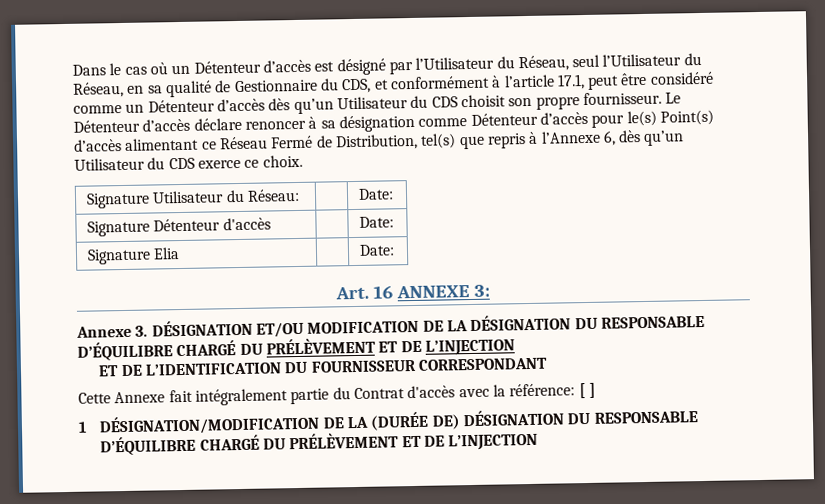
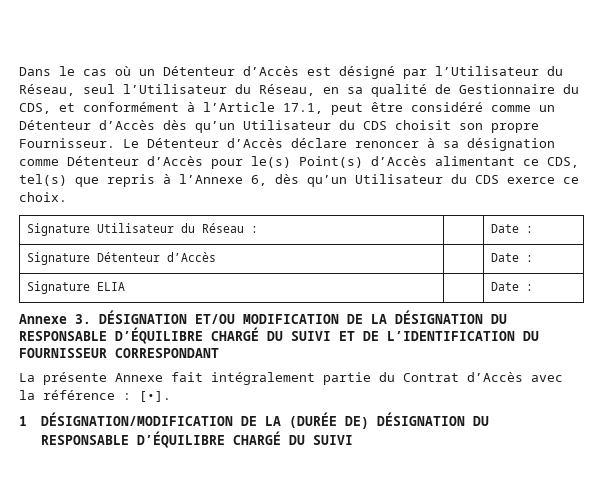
- Dans le cas où un Détenteur d’accès est désigné par l’Utilisateur du Réseau, seul l’Utilisateur du Réseau, en sa qualité de Gestionnaire du CDS, et conformément à l’article 17.1, peut être considéré comme un Détenteur d’accès dès qu’un Utilisateur du CDS choisit son propre fournisseur.
+ Dans le cas où un Détenteur d’Accès est désigné par l’Utilisateur du Réseau, seul l’Utilisateur du Réseau, en sa qualité de Gestionnaire du CDS, et conformément à l’Article 17.1, peut être considéré comme un Détenteur d’Accès dès qu’un Utilisateur du CDS choisit son propre Fournisseur.
- Le Détenteur d’accès déclare renoncer à sa désignation comme Détenteur d’accès pour le(s) Point(s) d’accès alimentant ce Réseau Fermé de Distribution, tel(s) que repris à l’Annexe 6, dès qu’un Utilisateur du CDS exerce ce choix.
+ Le Détenteur d’Accès déclare renoncer à sa désignation comme Détenteur d’Accès pour le(s) Point(s) d’Accès alimentant ce CDS, tel(s) que repris à l’Annexe 6, dès qu’un Utilisateur du CDS exerce ce choix.
- Signature Utilisateur du Réseau: | | Date:
- Signature Détenteur d'accès | | Date:
- Signature Elia | | Date:
- Art. 16 ANNEXE 3:
+ Signature Utilisateur du Réseau : | | Date :
+ Signature Détenteur d’Accès | | Date :
+ Signature ELIA | | Date :
- Annexe 3. DÉSIGNATION ET/OU MODIFICATION DE LA DÉSIGNATION DU RESPONSABLE D’ÉQUILIBRE CHARGÉ DU PRÉLÈVEMENT ET DE L’INJECTION
- ET DE L’IDENTIFICATION DU FOURNISSEUR CORRESPONDANT
+ Annexe 3. DÉSIGNATION ET/OU MODIFICATION DE LA DÉSIGNATION DU RESPONSABLE D’ÉQUILIBRE CHARGÉ DU SUIVI ET DE L’IDENTIFICATION DU FOURNISSEUR CORRESPONDANT
- Cette Annexe fait intégralement partie du Contrat d'accès avec la référence: [ ]
+ La présente Annexe fait intégralement partie du Contrat d’Accès avec la référence : [•].
- 1 DÉSIGNATION/MODIFICATION DE LA (DURÉE DE) DÉSIGNATION DU RESPONSABLE D’ÉQUILIBRE CHARGÉ DU PRÉLÈVEMENT ET DE L’INJECTION
+ 1 DÉSIGNATION/MODIFICATION DE LA (DURÉE DE) DÉSIGNATION DU RESPONSABLE D’ÉQUILIBRE CHARGÉ DU SUIVI

